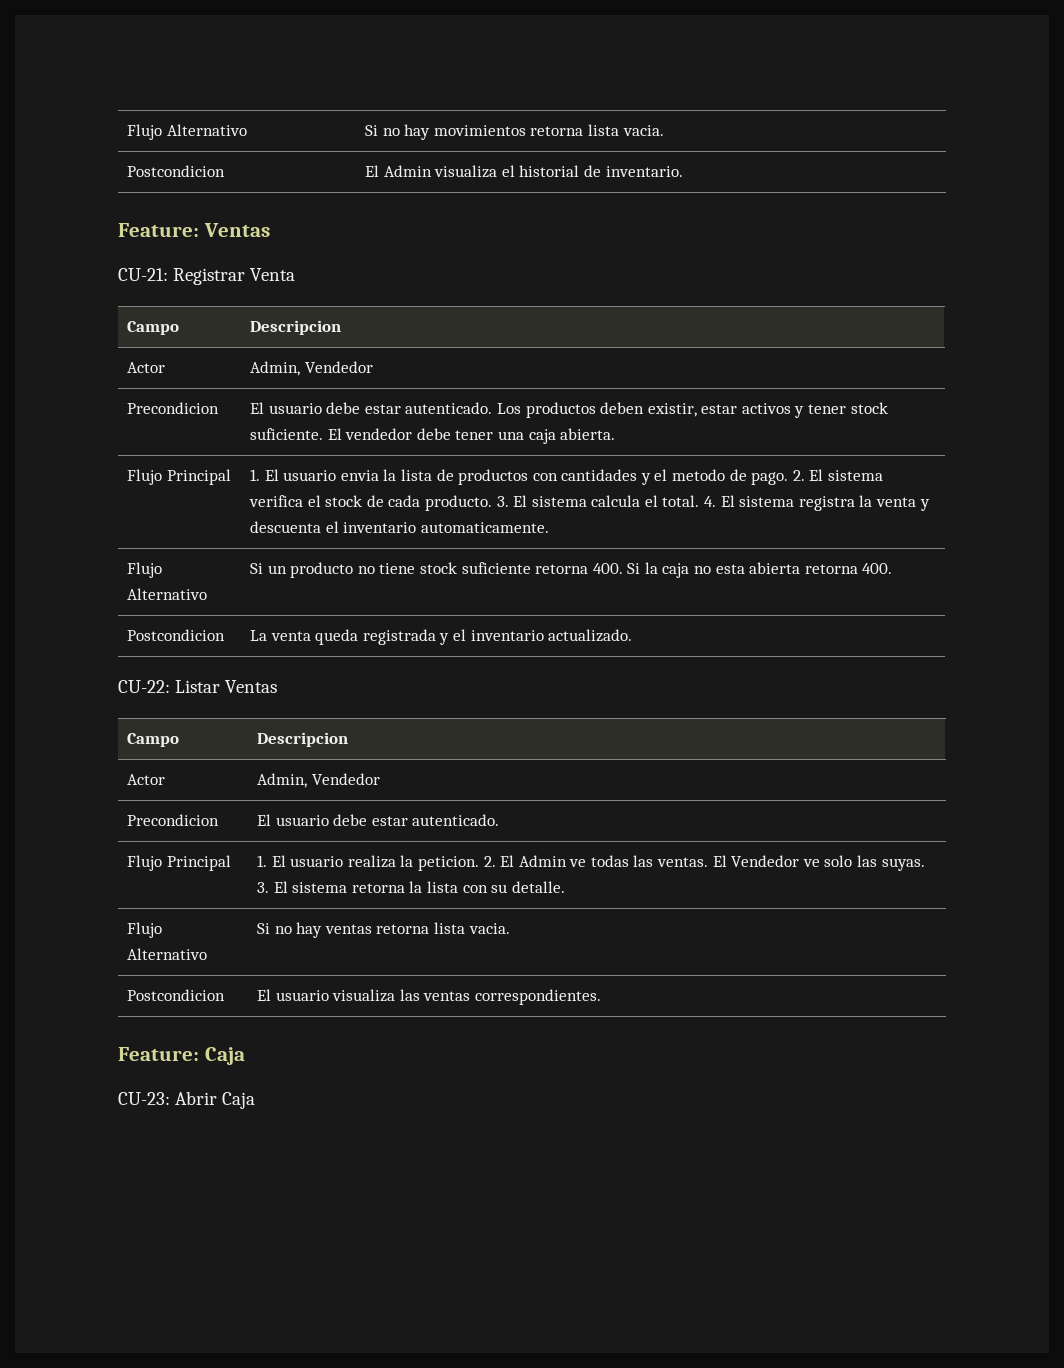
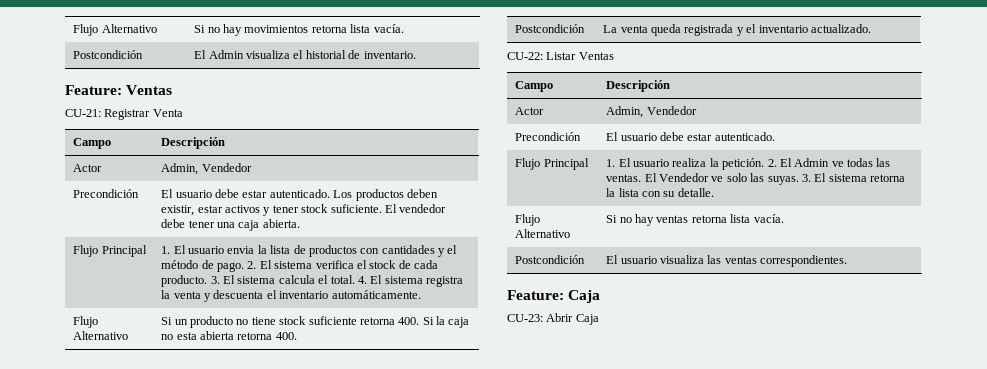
- Flujo Alternativo | Si no hay movimientos retorna lista vacia.
- Postcondicion | El Admin visualiza el historial de inventario.
+ Flujo Alternativo | Si no hay movimientos retorna lista vacía.
+ Postcondición | El Admin visualiza el historial de inventario.
  CU-21: Registrar Venta
- Campo | Descripcion
+ Campo | Descripción
  Actor | Admin, Vendedor
- Precondicion | El usuario debe estar autenticado. Los productos deben existir, estar activos y tener stock suficiente. El vendedor debe tener una caja abierta.
+ Precondición | El usuario debe estar autenticado. Los productos deben existir, estar activos y tener stock suficiente. El vendedor debe tener una caja abierta.
- 1. El usuario envia la lista de productos con cantidades y el metodo de pago.
+ 1. El usuario envia la lista de productos con cantidades y el método de pago.
- 4. El sistema registra la venta y descuenta el inventario automaticamente.
+ 4. El sistema registra la venta y descuenta el inventario automáticamente.
- Postcondicion | La venta queda registrada y el inventario actualizado.
+ Postcondición | La venta queda registrada y el inventario actualizado.
  CU-22: Listar Ventas
- Campo | Descripcion
+ Campo | Descripción
  Actor | Admin, Vendedor
- Precondicion | El usuario debe estar autenticado.
+ Precondición | El usuario debe estar autenticado.
- Flujo Principal | 1. El usuario realiza la peticion. 2. El Admin ve todas las ventas. El Vendedor ve solo las suyas. 3. El sistema retorna la lista con su detalle.
+ Flujo Principal | 1. El usuario realiza la petición. 2. El Admin ve todas las ventas. El Vendedor ve solo las suyas. 3. El sistema retorna la lista con su detalle.
- Flujo Alternativo | Si no hay ventas retorna lista vacia.
- Postcondicion | El usuario visualiza las ventas correspondientes.
+ Flujo Alternativo | Si no hay ventas retorna lista vacía.
+ Postcondición | El usuario visualiza las ventas correspondientes.

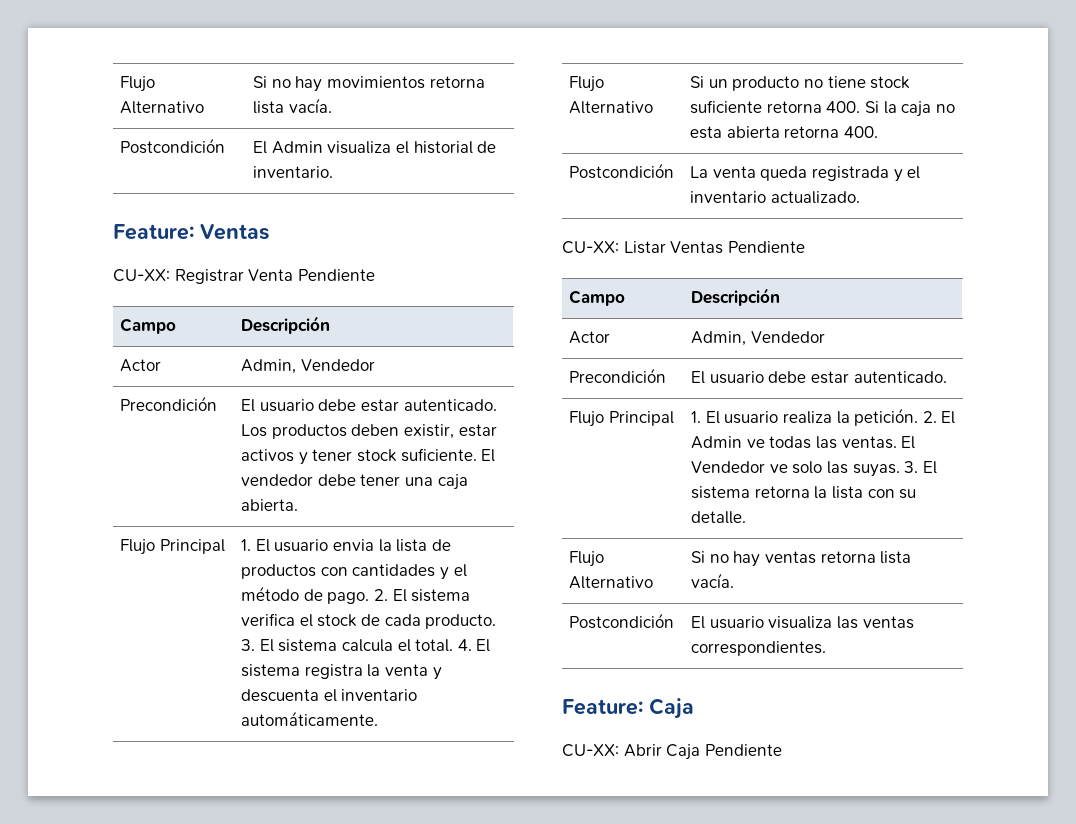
- CU-21: Registrar Venta
+ CU-XX: Registrar Venta Pendiente
- CU-22: Listar Ventas
+ CU-XX: Listar Ventas Pendiente
- CU-23: Abrir Caja
+ CU-XX: Abrir Caja Pendiente

